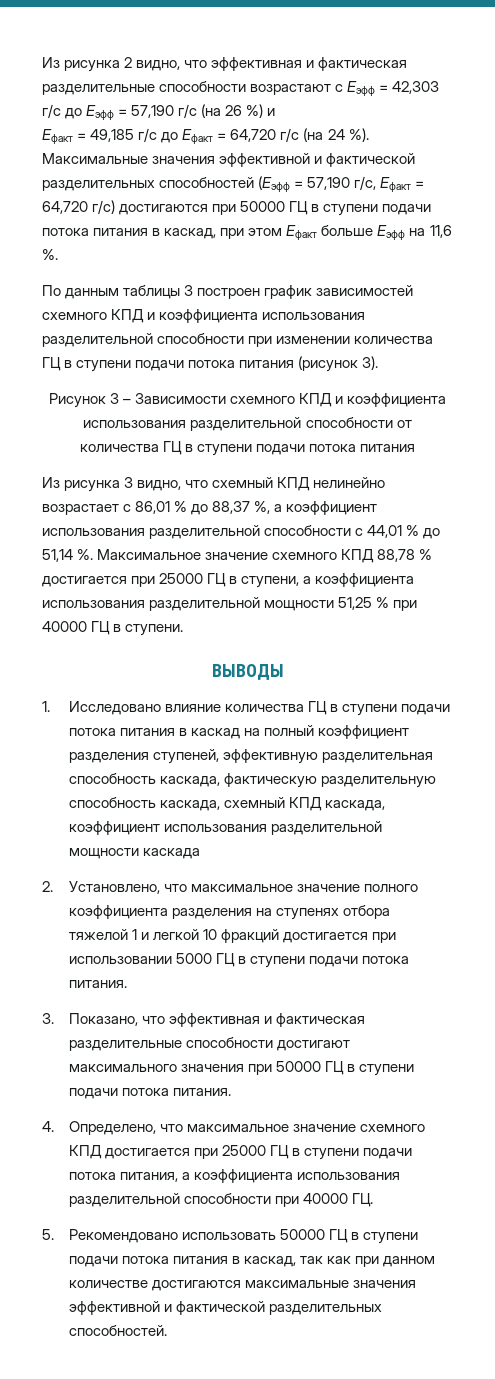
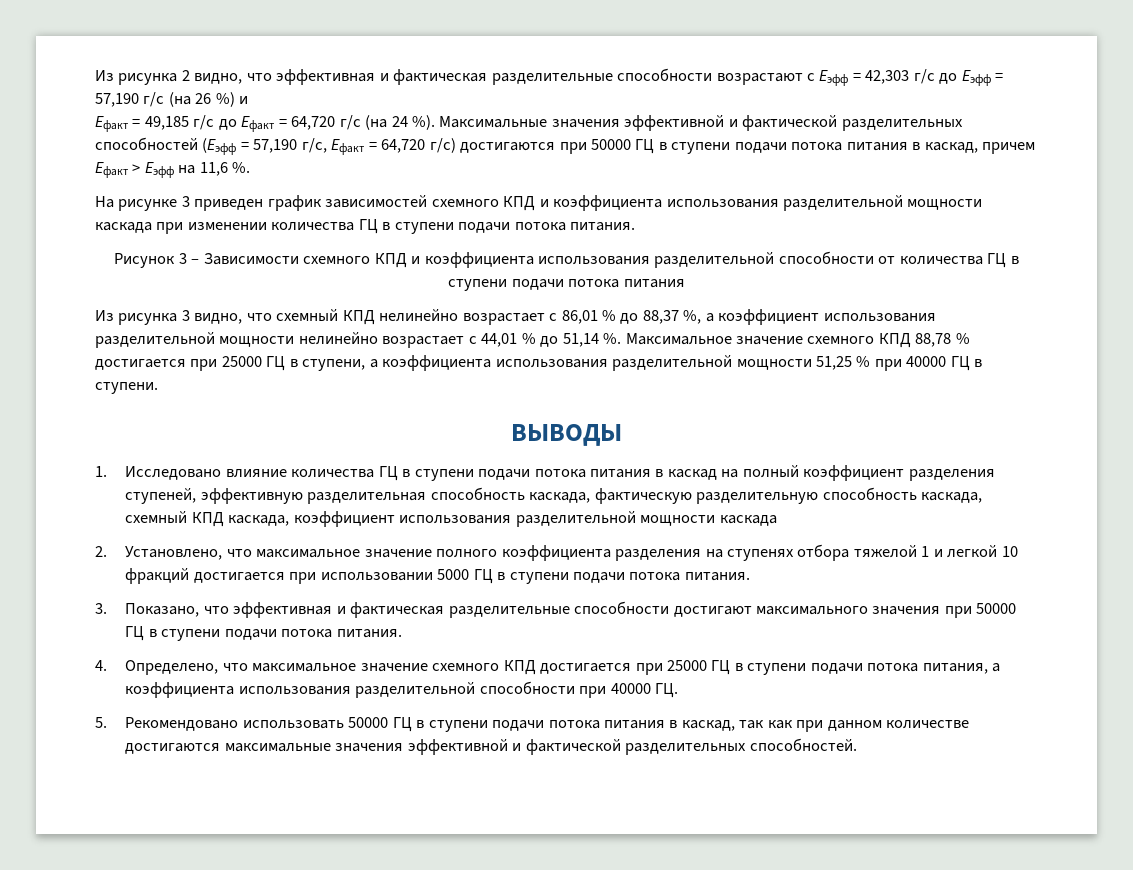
- Максимальные значения эффективной и фактической разделительных способностей (Eэфф = 57,190 г/с, Eфакт = 64,720 г/с) достигаются при 50000 ГЦ в ступени подачи потока питания в каскад, при этом Eфакт больше Eэфф на 11,6 %.
+ Максимальные значения эффективной и фактической разделительных способностей (Eэфф = 57,190 г/с, Eфакт = 64,720 г/с) достигаются при 50000 ГЦ в ступени подачи потока питания в каскад, причем Eфакт > Eэфф на 11,6 %.
- По данным таблицы 3 построен график зависимостей схемного КПД и коэффициента использования разделительной способности при изменении количества ГЦ в ступени подачи потока питания (рисунок 3).
+ На рисунке 3 приведен график зависимостей схемного КПД и коэффициента использования разделительной мощности каскада при изменении количества ГЦ в ступени подачи потока питания.
- Из рисунка 3 видно, что схемный КПД нелинейно возрастает с 86,01 % до 88,37 %, а коэффициент использования разделительной способности с 44,01 % до 51,14 %.
+ Из рисунка 3 видно, что схемный КПД нелинейно возрастает с 86,01 % до 88,37 %, а коэффициент использования разделительной мощности нелинейно возрастает с 44,01 % до 51,14 %.

